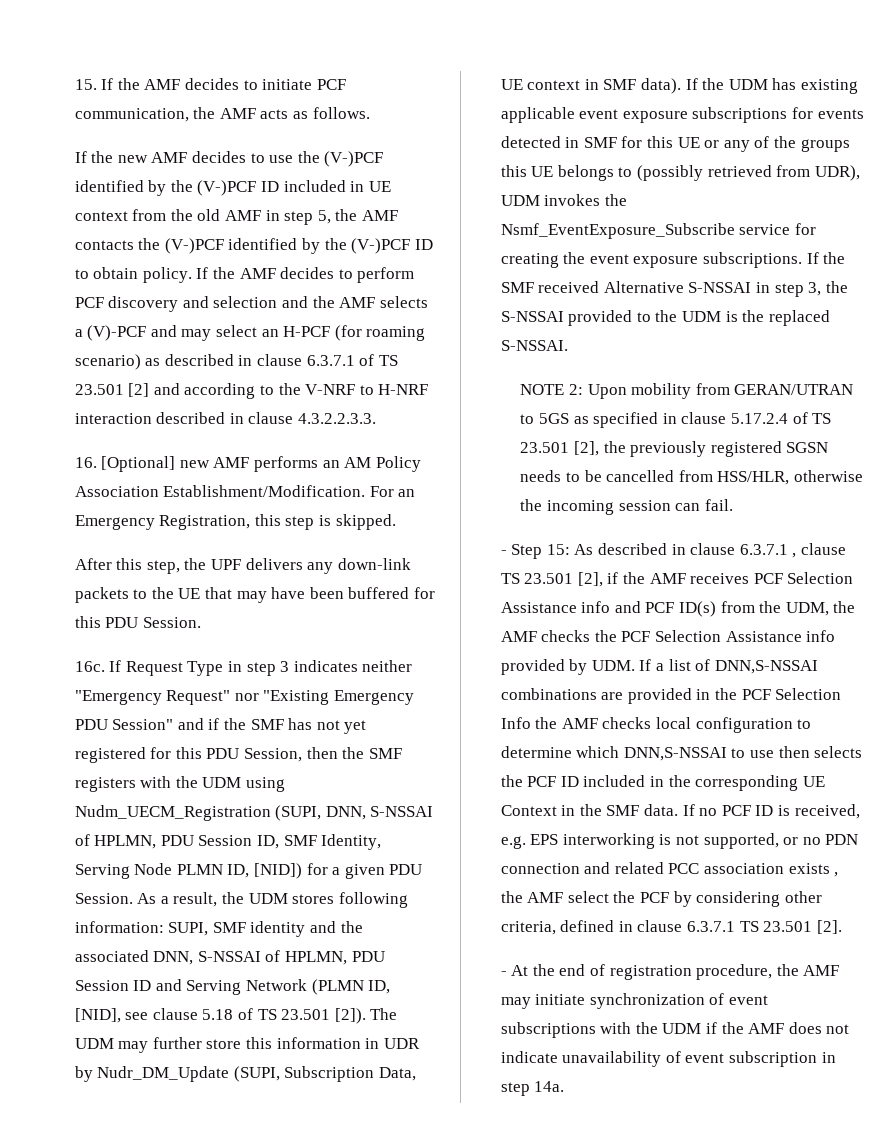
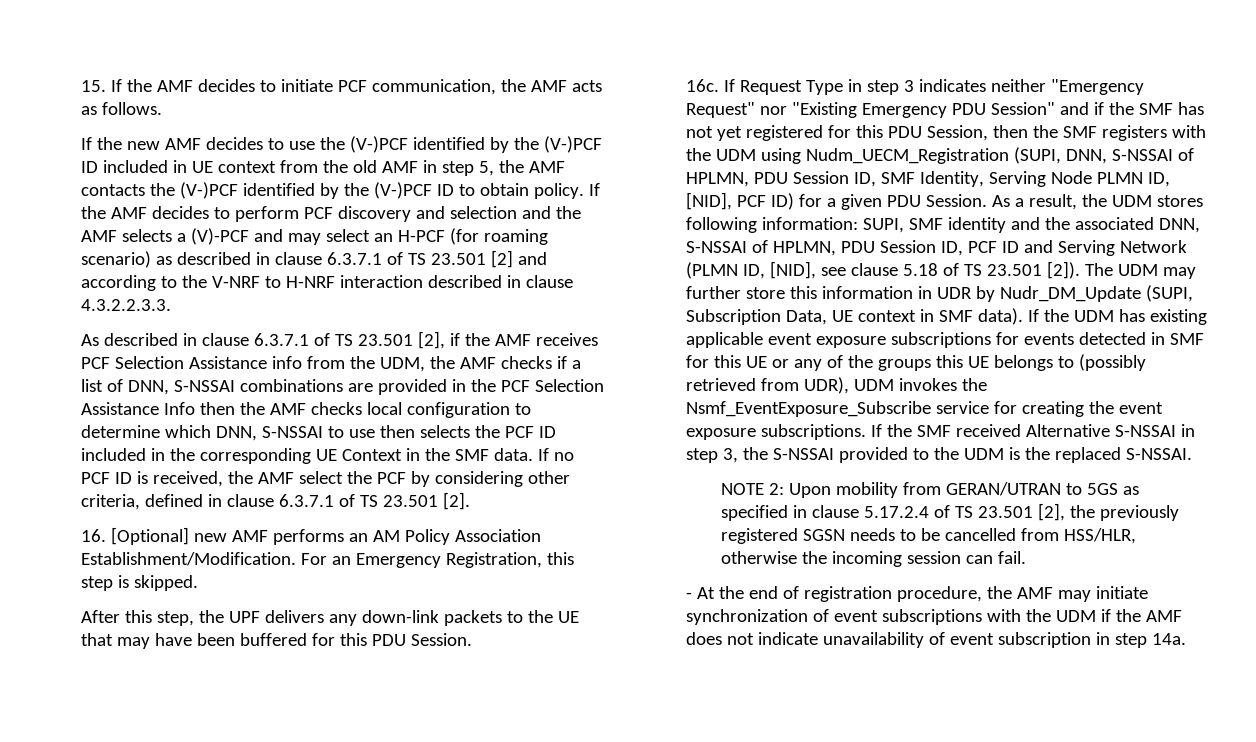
+ As described in clause 6.3.7.1 of TS 23.501 [2], if the AMF receives PCF Selection Assistance info from the UDM, the AMF checks if a list of DNN, S-NSSAI combinations are provided in the PCF Selection Assistance Info then the AMF checks local configuration to determine which DNN, S-NSSAI to use then selects the PCF ID included in the corresponding UE Context in the SMF data. If no PCF ID is received, the AMF select the PCF by considering other criteria, defined in clause 6.3.7.1 of TS 23.501 [2].
- If Request Type in step 3 indicates neither "Emergency Request" nor "Existing Emergency PDU Session" and if the SMF has not yet registered for this PDU Session, then the SMF registers with the UDM using Nudm_UECM_Registration (SUPI, DNN, S-NSSAI of HPLMN, PDU Session ID, SMF Identity, Serving Node PLMN ID, [NID]) for a given PDU Session.
+ If Request Type in step 3 indicates neither "Emergency Request" nor "Existing Emergency PDU Session" and if the SMF has not yet registered for this PDU Session, then the SMF registers with the UDM using Nudm_UECM_Registration (SUPI, DNN, S-NSSAI of HPLMN, PDU Session ID, SMF Identity, Serving Node PLMN ID, [NID], PCF ID) for a given PDU Session.
- As a result, the UDM stores following information: SUPI, SMF identity and the associated DNN, S-NSSAI of HPLMN, PDU Session ID and Serving Network (PLMN ID, [NID], see clause 5.18 of TS 23.501 [2]).
+ As a result, the UDM stores following information: SUPI, SMF identity and the associated DNN, S-NSSAI of HPLMN, PDU Session ID, PCF ID and Serving Network (PLMN ID, [NID], see clause 5.18 of TS 23.501 [2]).
- - Step 15: As described in clause 6.3.7.1 , clause TS 23.501 [2], if the AMF receives PCF Selection Assistance info and PCF ID(s) from the UDM, the AMF checks the PCF Selection Assistance info provided by UDM. If a list of DNN,S-NSSAI combinations are provided in the PCF Selection Info the AMF checks local configuration to determine which DNN,S-NSSAI to use then selects the PCF ID included in the corresponding UE Context in the SMF data. If no PCF ID is received, e.g. EPS interworking is not supported, or no PDN connection and related PCC association exists , the AMF select the PCF by considering other criteria, defined in clause 6.3.7.1 TS 23.501 [2].

